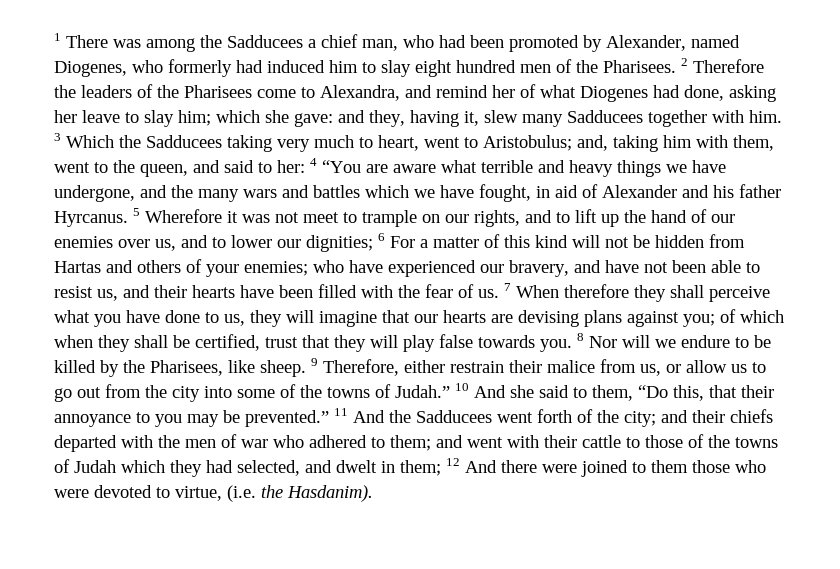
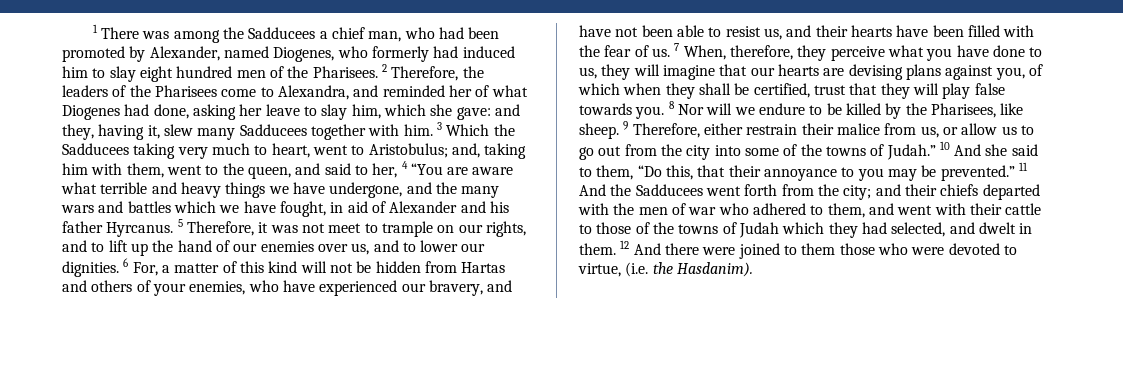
- 2 Therefore the leaders of the Pharisees come to Alexandra, and remind her of what Diogenes had done, asking her leave to slay him; which she gave: and they, having it, slew many Sadducees together with him.
+ 2 Therefore, the leaders of the Pharisees come to Alexandra, and reminded her of what Diogenes had done, asking her leave to slay him, which she gave: and they, having it, slew many Sadducees together with him.
- 3 Which the Sadducees taking very much to heart, went to Aristobulus; and, taking him with them, went to the queen, and said to her: 4 “You are aware what terrible and heavy things we have undergone, and the many wars and battles which we have fought, in aid of Alexander and his father Hyrcanus.
+ 3 Which the Sadducees taking very much to heart, went to Aristobulus; and, taking him with them, went to the queen, and said to her, 4 “You are aware what terrible and heavy things we have undergone, and the many wars and battles which we have fought, in aid of Alexander and his father Hyrcanus.
- 5 Wherefore it was not meet to trample on our rights, and to lift up the hand of our enemies over us, and to lower our dignities; 6 For a matter of this kind will not be hidden from Hartas and others of your enemies; who have experienced our bravery, and have not been able to resist us, and their hearts have been filled with the fear of us.
+ 5 Therefore, it was not meet to trample on our rights, and to lift up the hand of our enemies over us, and to lower our dignities. 6 For, a matter of this kind will not be hidden from Hartas and others of your enemies, who have experienced our bravery, and have not been able to resist us, and their hearts have been filled with the fear of us.
- 7 When therefore they shall perceive what you have done to us, they will imagine that our hearts are devising plans against you; of which when they shall be certified, trust that they will play false towards you.
+ 7 When, therefore, they perceive what you have done to us, they will imagine that our hearts are devising plans against you, of which when they shall be certified, trust that they will play false towards you.
- 11 And the Sadducees went forth of the city; and their chiefs departed with the men of war who adhered to them; and went with their cattle to those of the towns of Judah which they had selected, and dwelt in them; 12 And there were joined to them those who were devoted to virtue, (i.e. the Hasdanim).
+ 11 And the Sadducees went forth from the city; and their chiefs departed with the men of war who adhered to them, and went with their cattle to those of the towns of Judah which they had selected, and dwelt in them. 12 And there were joined to them those who were devoted to virtue, (i.e. the Hasdanim).

